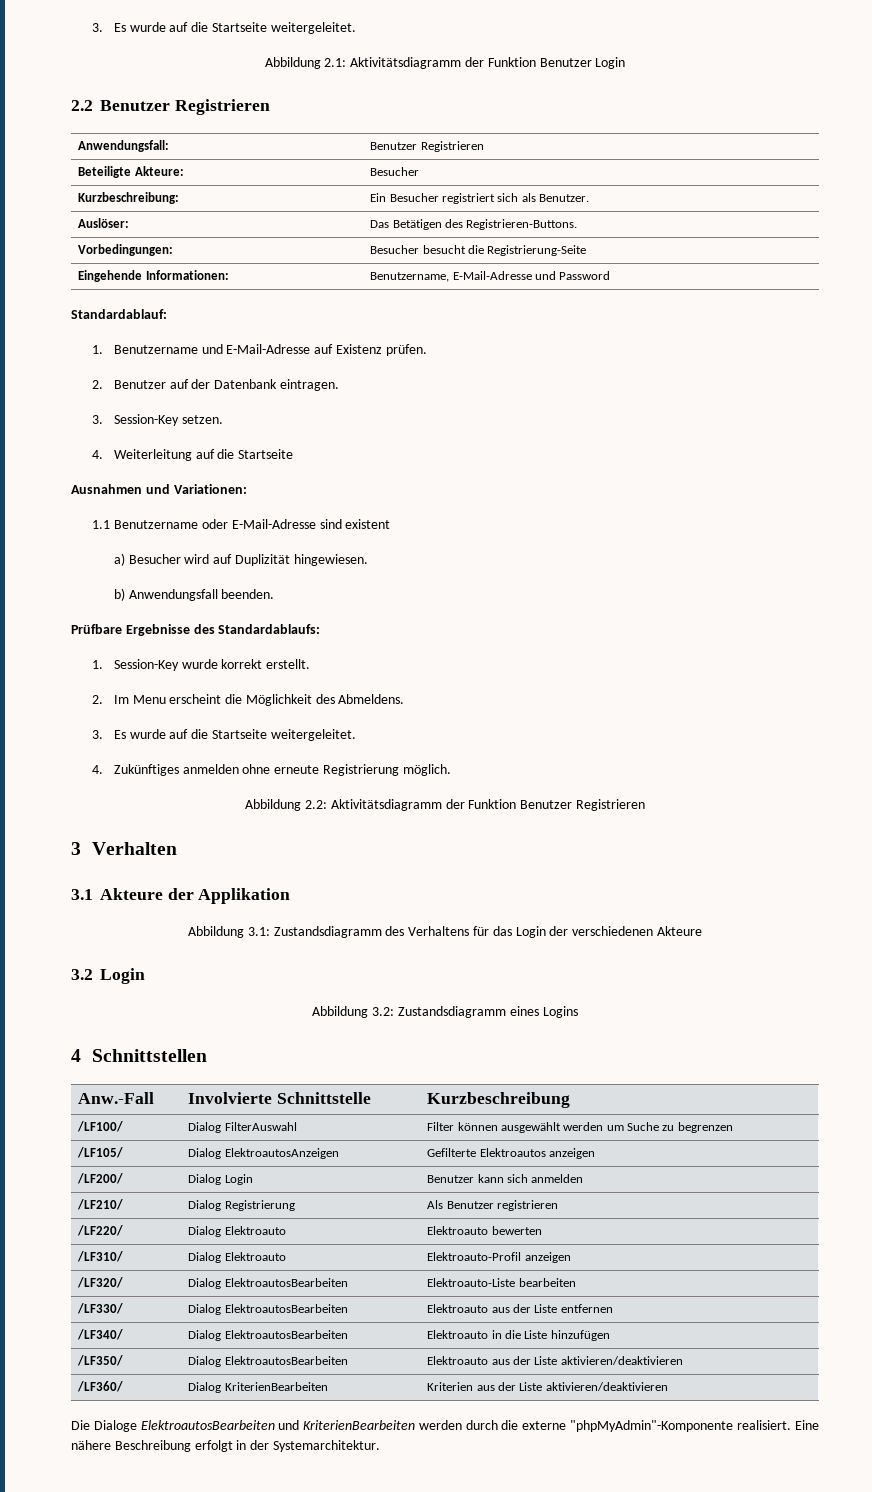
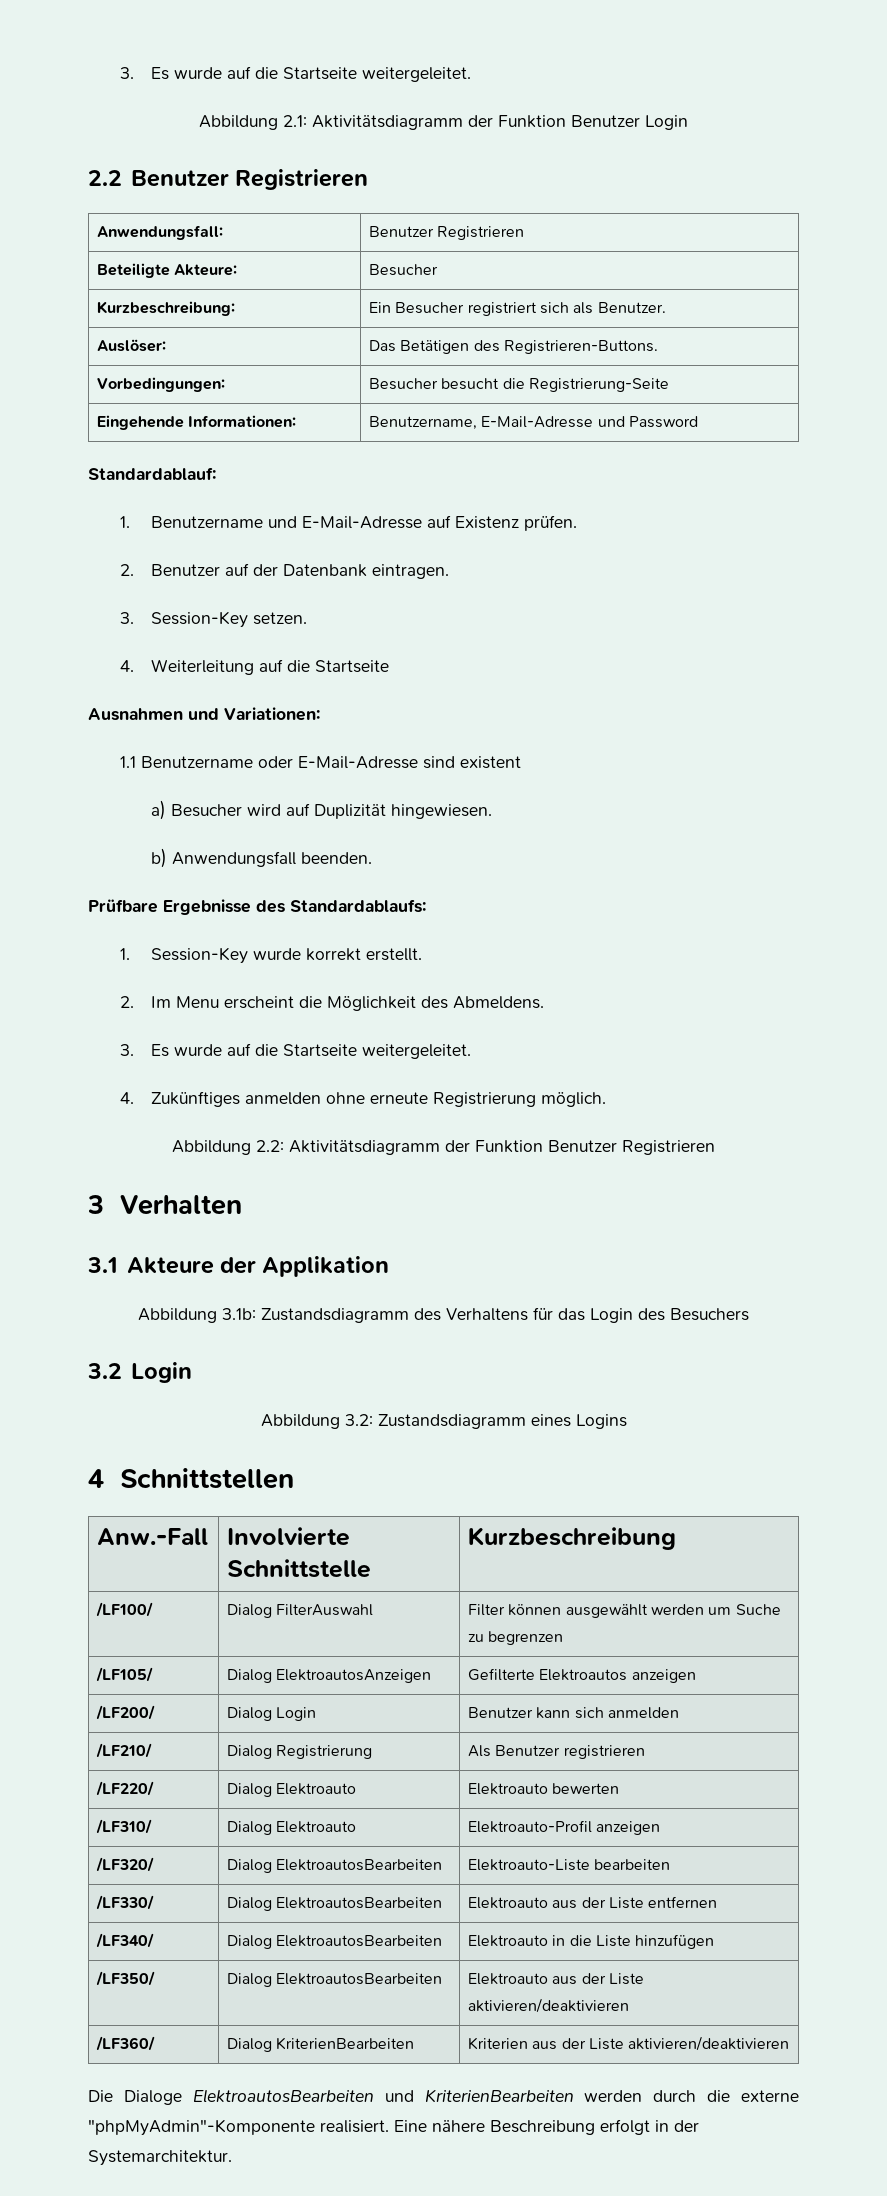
- Abbildung 3.1: Zustandsdiagramm des Verhaltens für das Login der verschiedenen Akteure
+ Abbildung 3.1b: Zustandsdiagramm des Verhaltens für das Login des Besuchers

